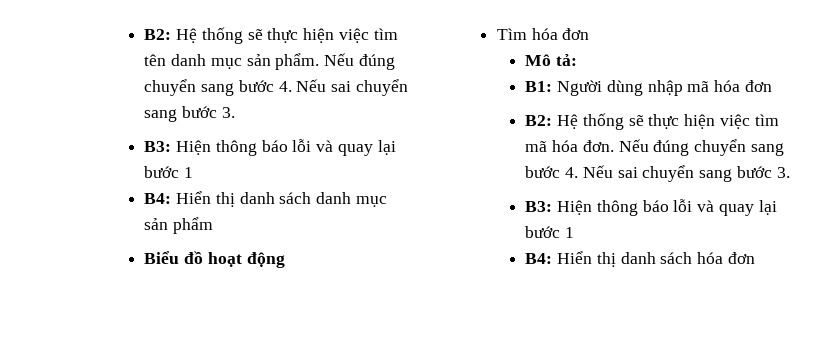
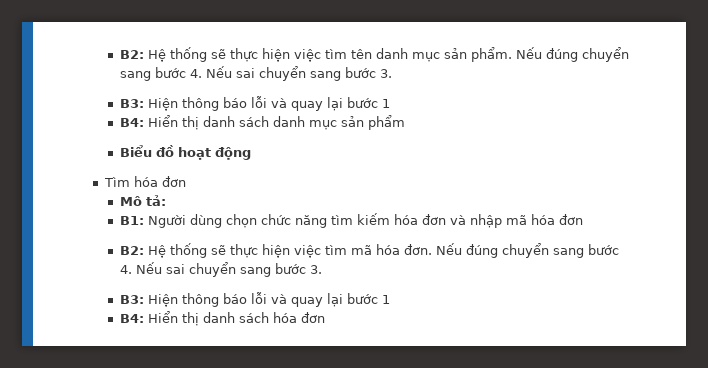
- B1: Người dùng nhập mã hóa đơn
+ B1: Người dùng chọn chức năng tìm kiếm hóa đơn và nhập mã hóa đơn

